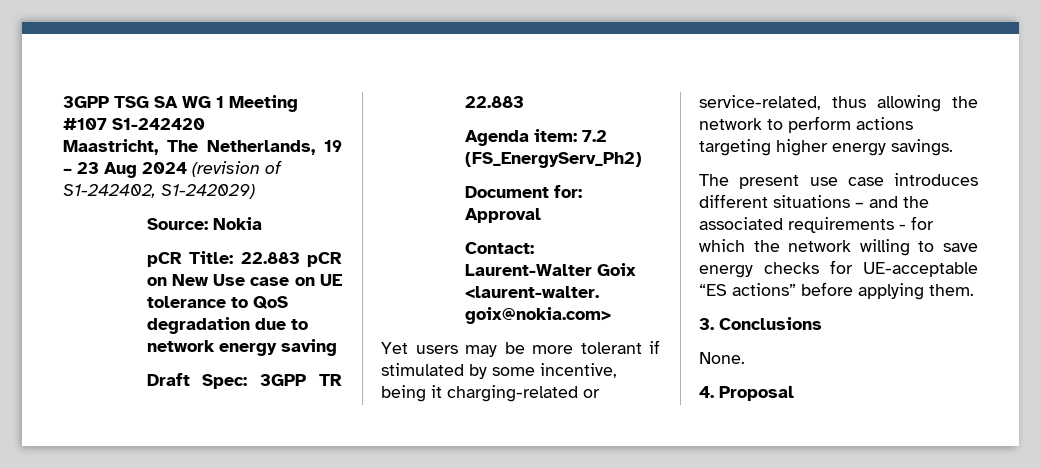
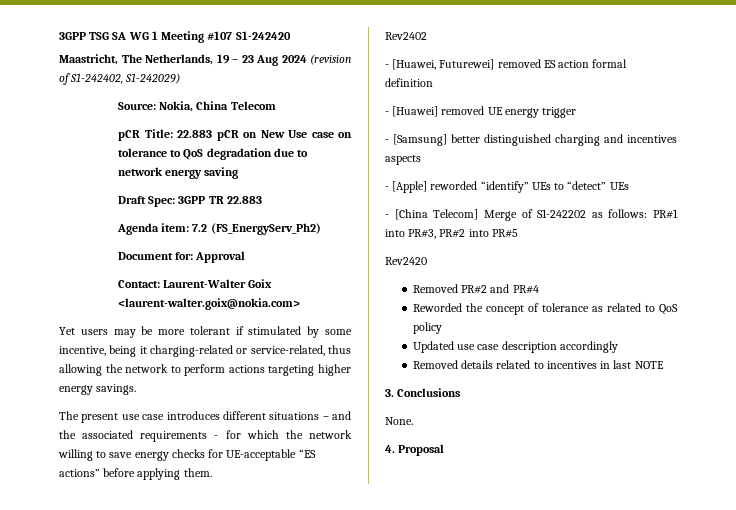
- Source: Nokia
+ Source: Nokia, China Telecom
- pCR Title: 22.883 pCR on New Use case on UE tolerance to QoS degradation due to network energy saving
+ pCR Title: 22.883 pCR on New Use case on tolerance to QoS degradation due to network energy saving
+ Rev2402
+ - [Huawei, Futurewei] removed ES action formal definition
+ - [Huawei] removed UE energy trigger
+ - [Samsung] better distinguished charging and incentives aspects
+ - [Apple] reworded “identify” UEs to “detect” UEs
+ - [China Telecom] Merge of S1-242202 as follows: PR#1 into PR#3, PR#2 into PR#5
+ Rev2420
+ Removed PR#2 and PR#4
+ Reworded the concept of tolerance as related to QoS policy
+ Updated use case description accordingly
+ Removed details related to incentives in last NOTE

